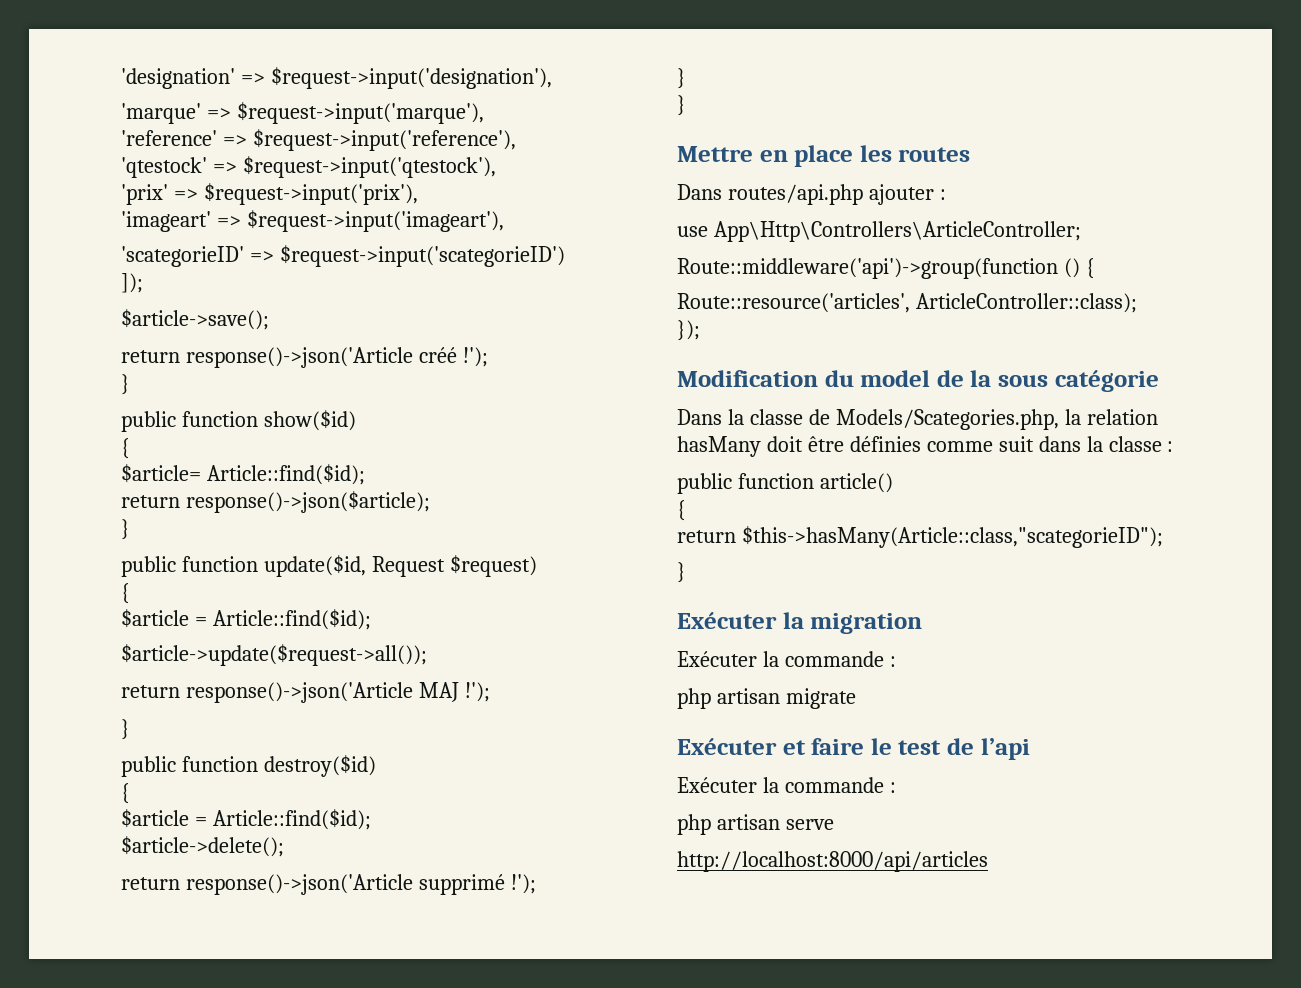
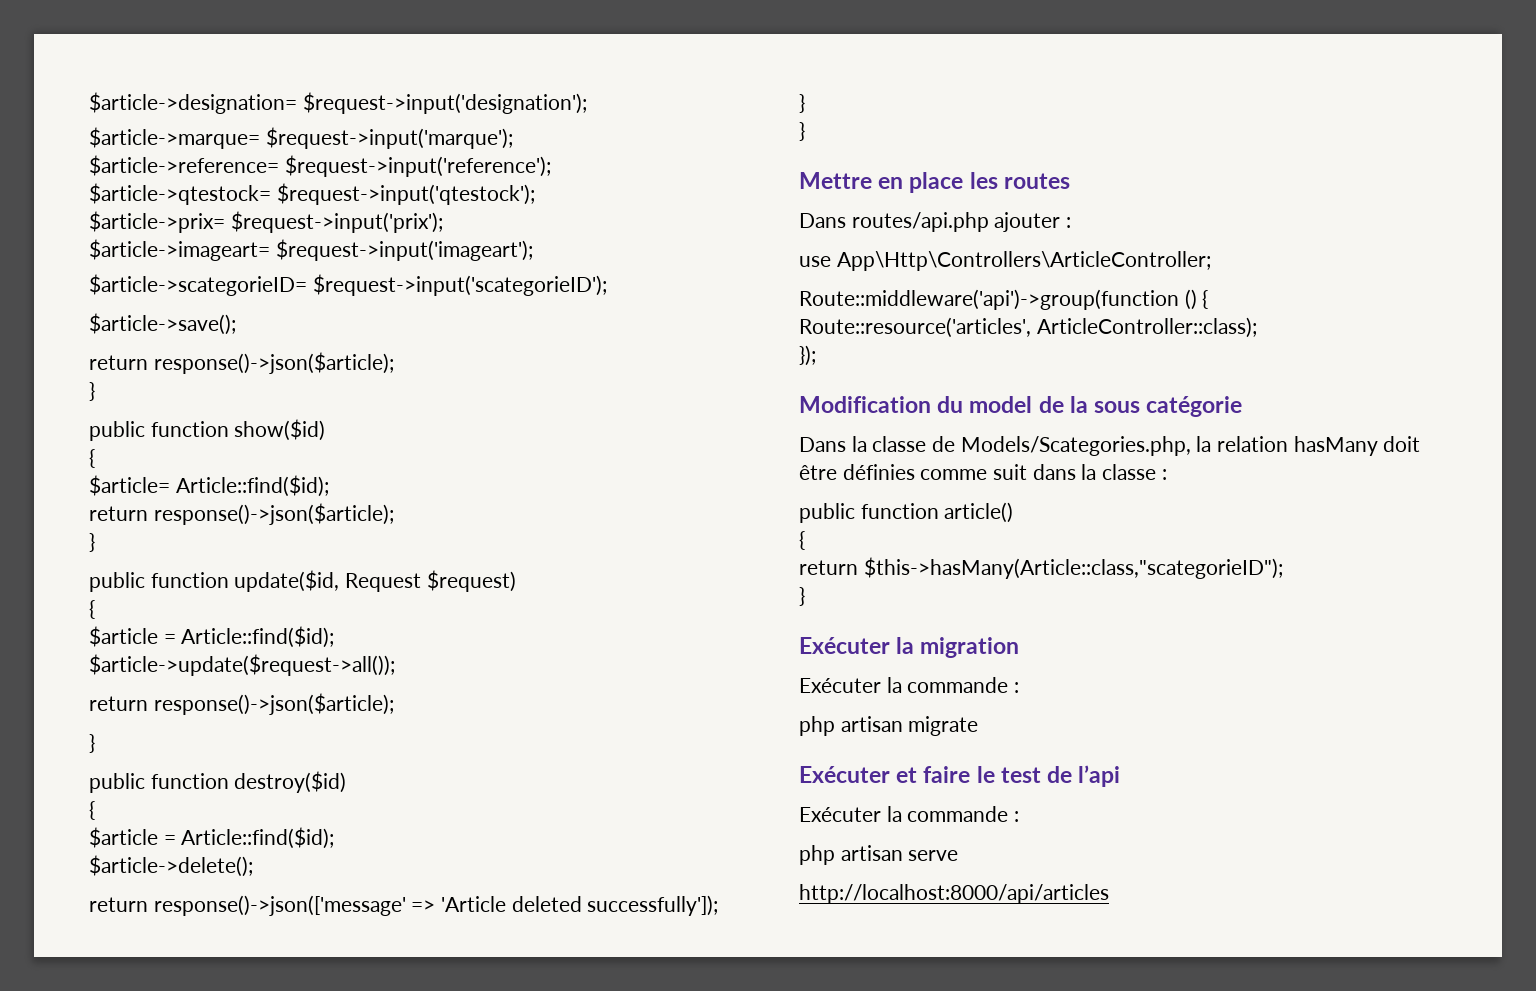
- 'designation' => $request->input('designation'),
- 'marque' => $request->input('marque'),
- 'reference' => $request->input('reference'),
- 'qtestock' => $request->input('qtestock'),
- 'prix' => $request->input('prix'),
- 'imageart' => $request->input('imageart'),
- 'scategorieID' => $request->input('scategorieID')
- ]);
+ $article->designation= $request->input('designation');
+ $article->marque= $request->input('marque');
+ $article->reference= $request->input('reference');
+ $article->qtestock= $request->input('qtestock');
+ $article->prix= $request->input('prix');
+ $article->imageart= $request->input('imageart');
+ $article->scategorieID= $request->input('scategorieID');
  $article->save();
- return response()->json('Article créé !');
+ return response()->json($article);
  $article->update($request->all());
- return response()->json('Article MAJ !');
+ return response()->json($article);
- return response()->json('Article supprimé !');
+ return response()->json(['message' => 'Article deleted successfully']);

